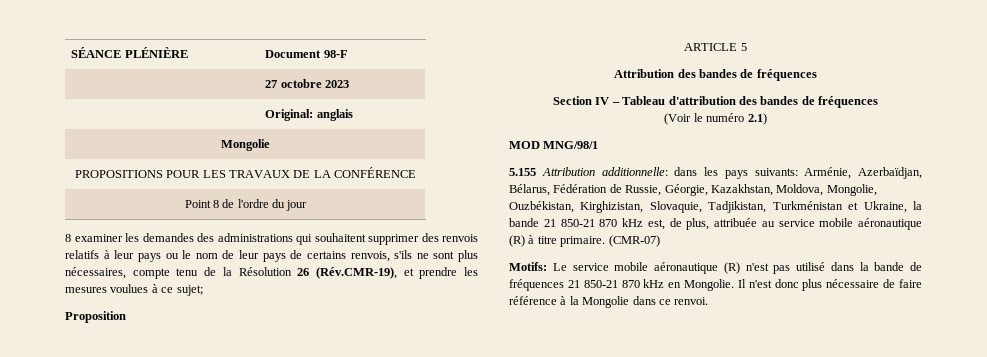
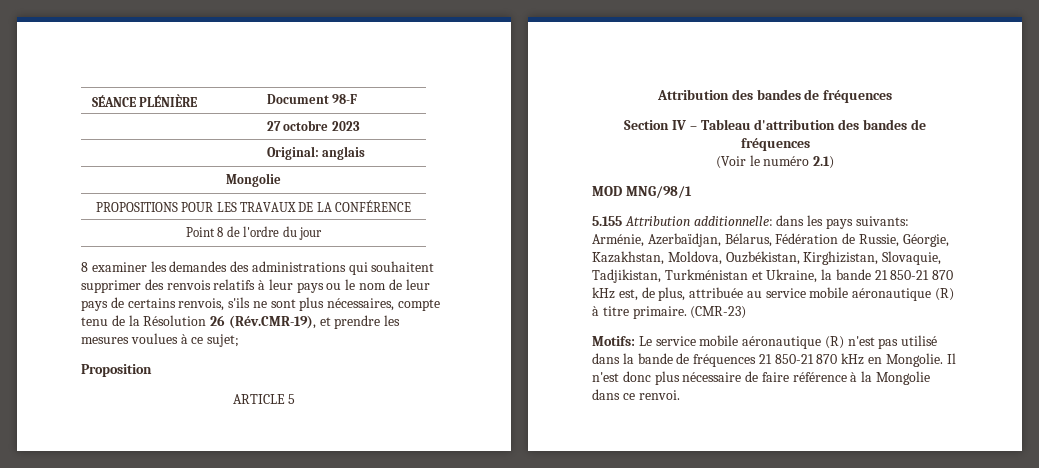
- 5.155 Attribution additionnelle: dans les pays suivants: Arménie, Azerbaïdjan, Bélarus, Fédération de Russie, Géorgie, Kazakhstan, Moldova, Mongolie, Ouzbékistan, Kirghizistan, Slovaquie, Tadjikistan, Turkménistan et Ukraine, la bande 21 850-21 870 kHz est, de plus, attribuée au service mobile aéronautique (R) à titre primaire.
+ 5.155 Attribution additionnelle: dans les pays suivants: Arménie, Azerbaïdjan, Bélarus, Fédération de Russie, Géorgie, Kazakhstan, Moldova, Ouzbékistan, Kirghizistan, Slovaquie, Tadjikistan, Turkménistan et Ukraine, la bande 21 850-21 870 kHz est, de plus, attribuée au service mobile aéronautique (R) à titre primaire.
- (CMR-07)
+ (CMR-23)

